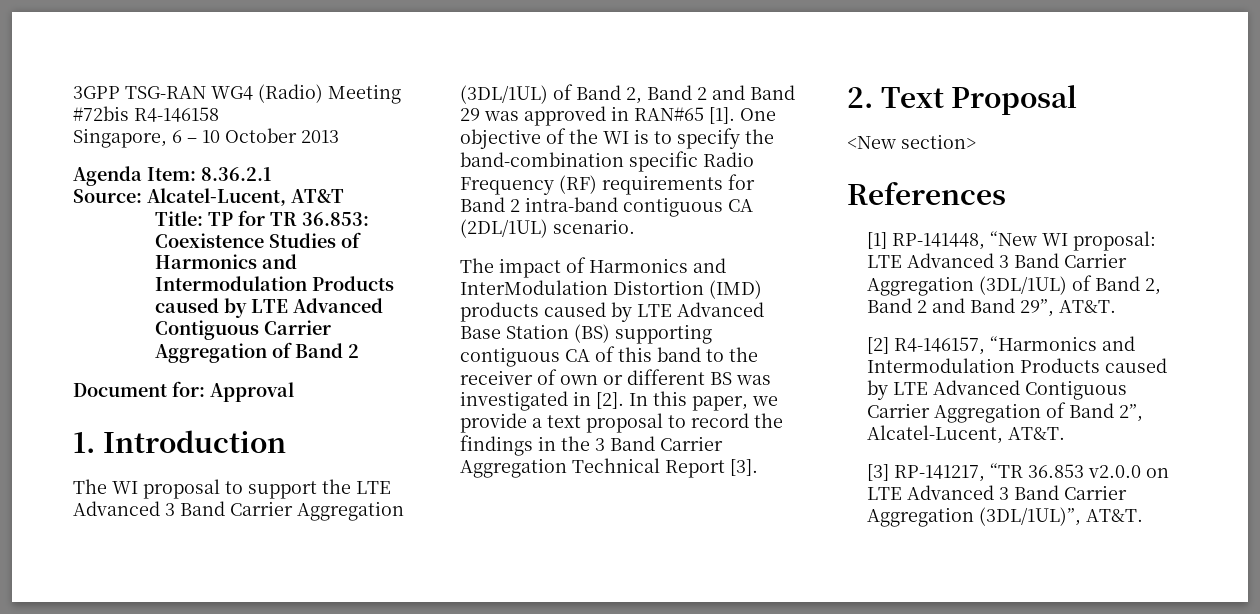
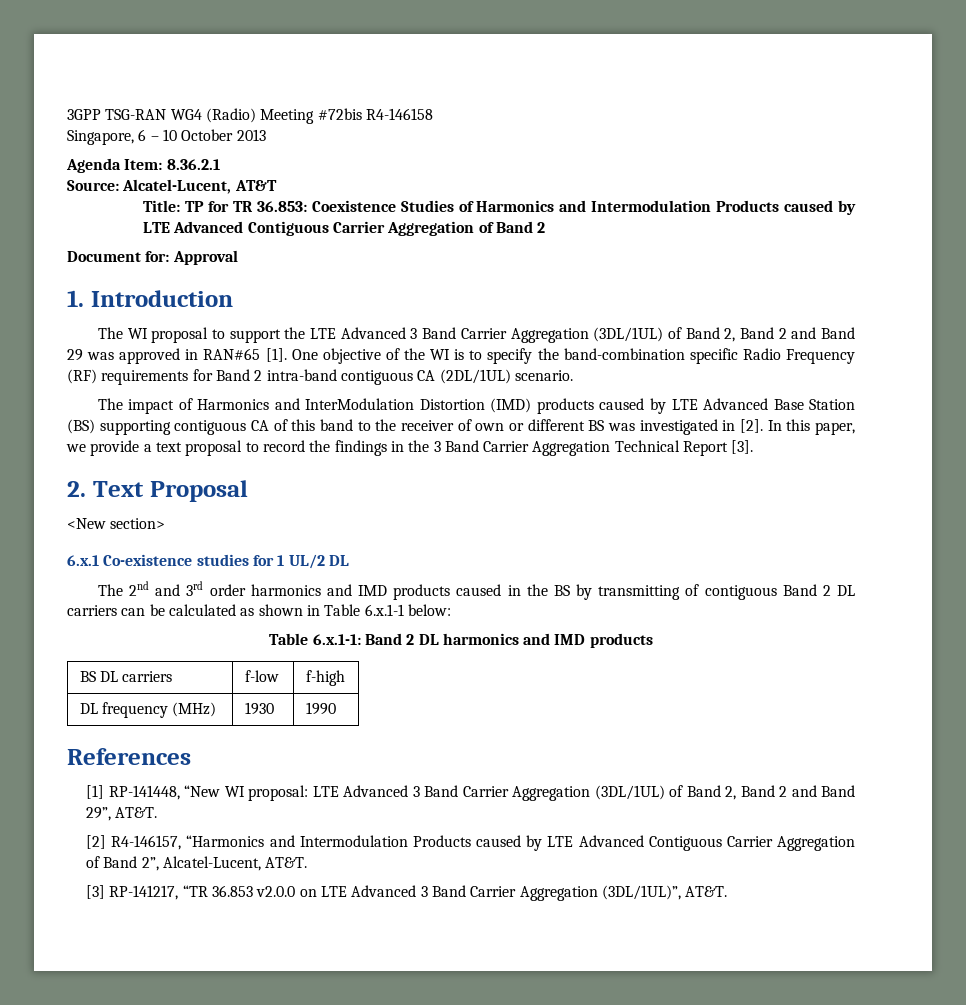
+ 6.x.1 Co-existence studies for 1 UL/2 DL
+ The 2nd and 3rd order harmonics and IMD products caused in the BS by transmitting of contiguous Band 2 DL carriers can be calculated as shown in Table 6.x.1-1 below:
+ Table 6.x.1-1: Band 2 DL harmonics and IMD products
+ BS DL carriers | f-low | f-high
+ DL frequency (MHz) | 1930 | 1990

